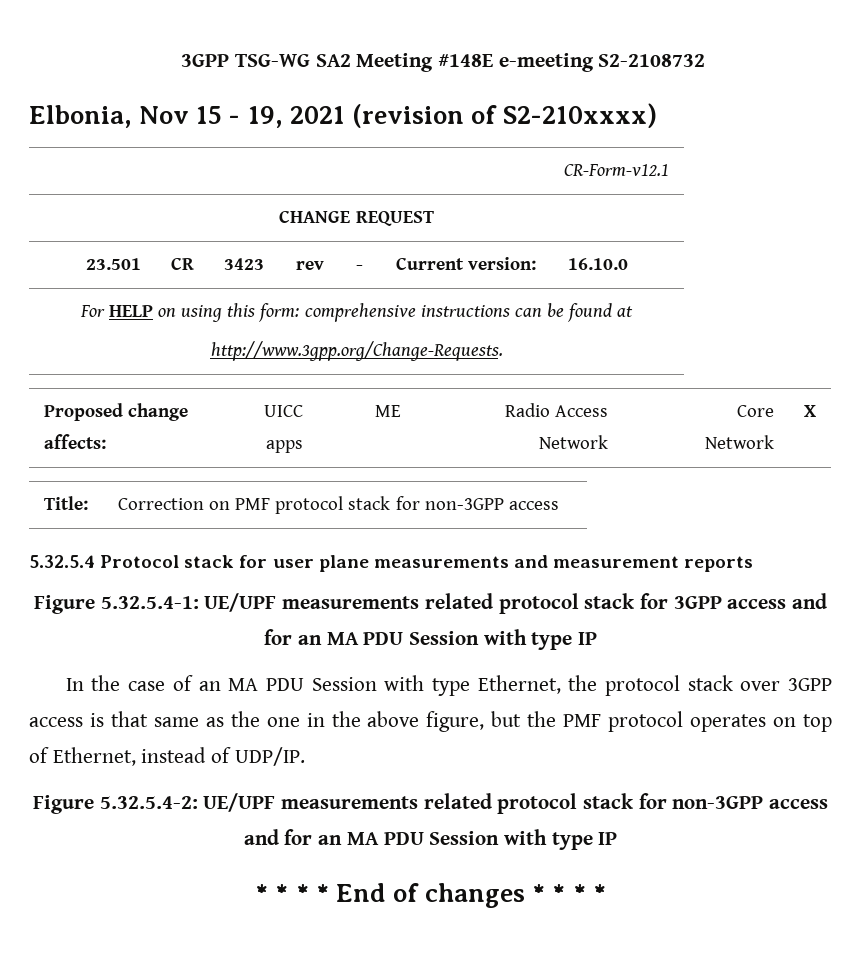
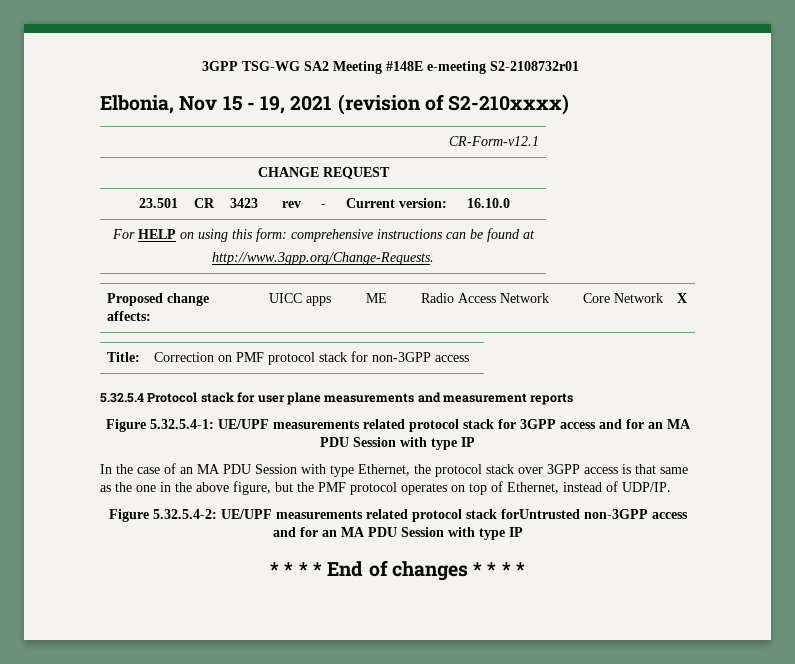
- 3GPP TSG-WG SA2 Meeting #148E e-meeting S2-2108732
+ 3GPP TSG-WG SA2 Meeting #148E e-meeting S2-2108732r01
- Figure 5.32.5.4-2: UE/UPF measurements related protocol stack for non-3GPP access and for an MA PDU Session with type IP
+ Figure 5.32.5.4-2: UE/UPF measurements related protocol stack forUntrusted non-3GPP access and for an MA PDU Session with type IP

